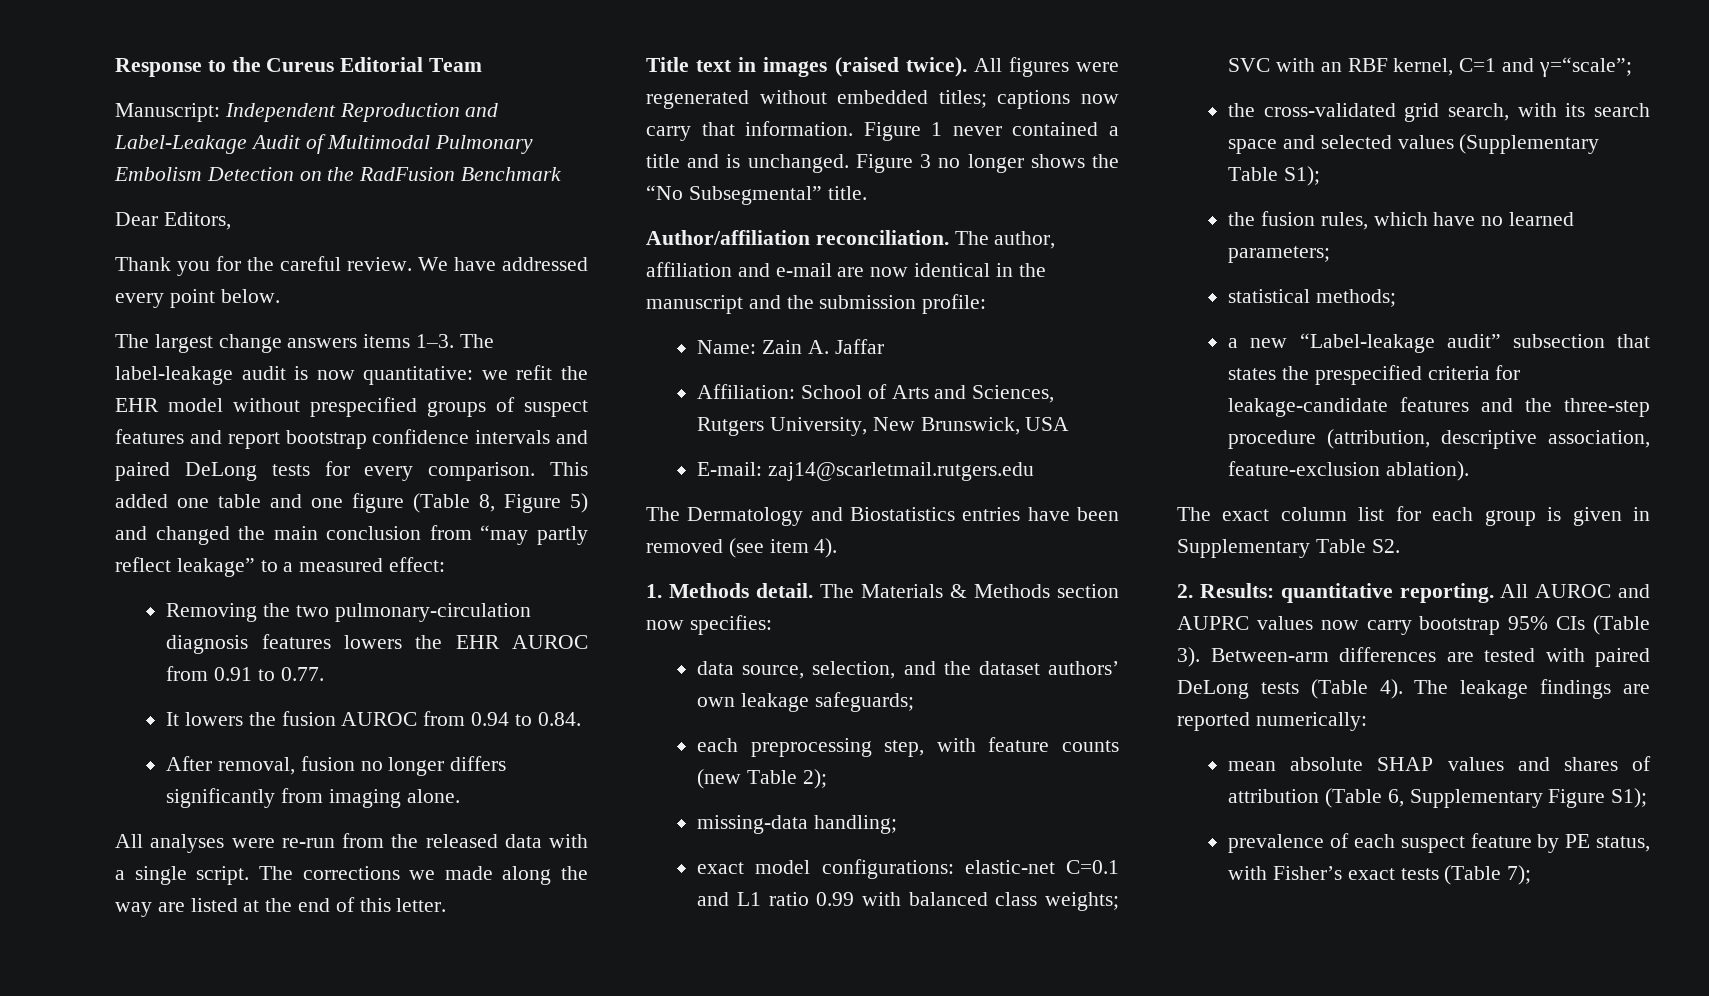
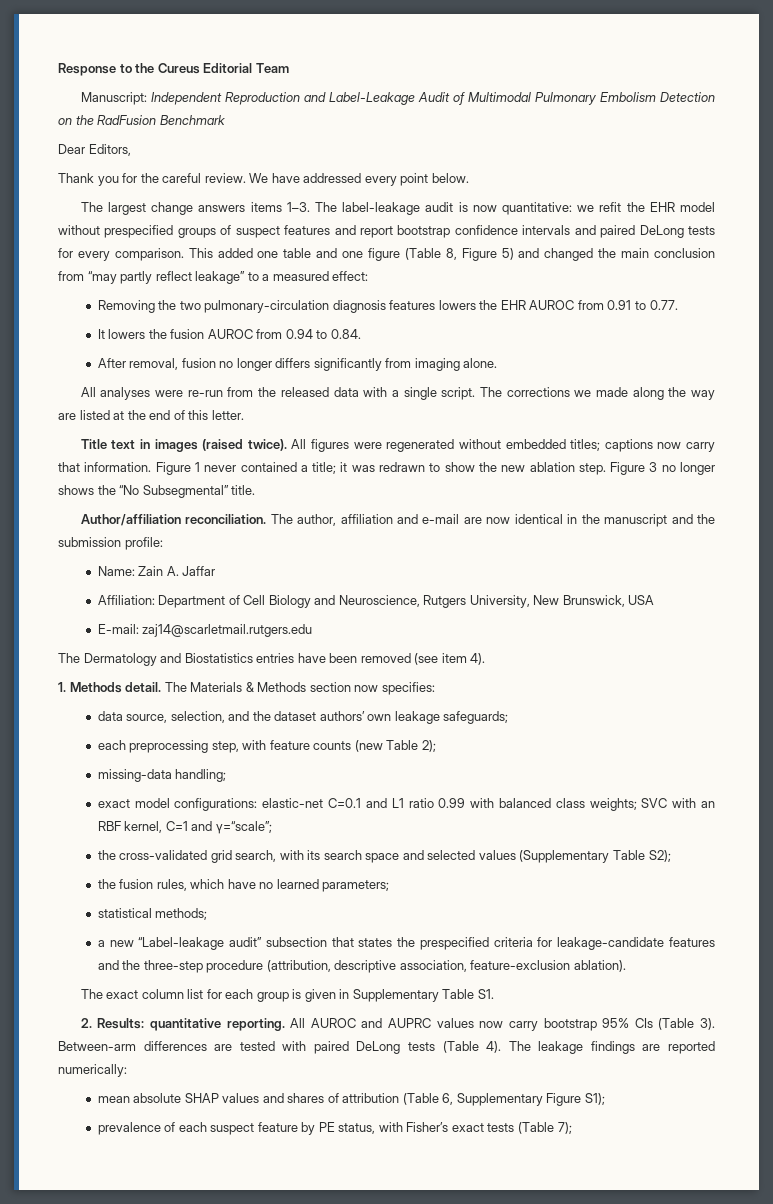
- Figure 1 never contained a title and is unchanged.
+ Figure 1 never contained a title; it was redrawn to show the new ablation step.
- Affiliation: School of Arts and Sciences, Rutgers University, New Brunswick, USA
+ Affiliation: Department of Cell Biology and Neuroscience, Rutgers University, New Brunswick, USA
- the cross-validated grid search, with its search space and selected values (Supplementary Table S1);
+ the cross-validated grid search, with its search space and selected values (Supplementary Table S2);
- The exact column list for each group is given in Supplementary Table S2.
+ The exact column list for each group is given in Supplementary Table S1.

